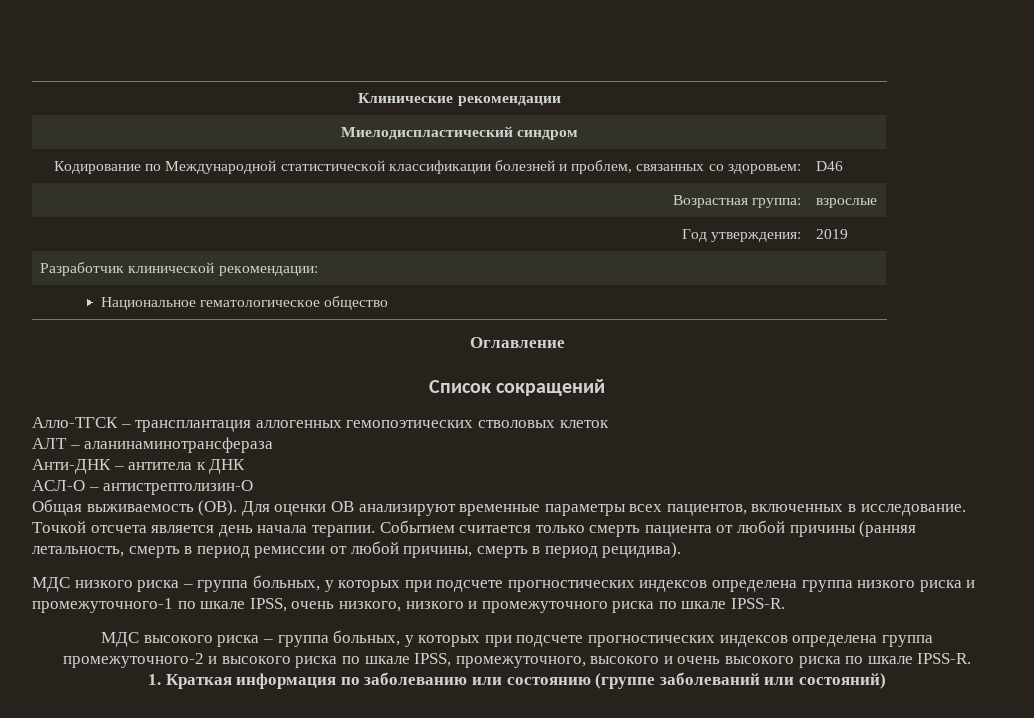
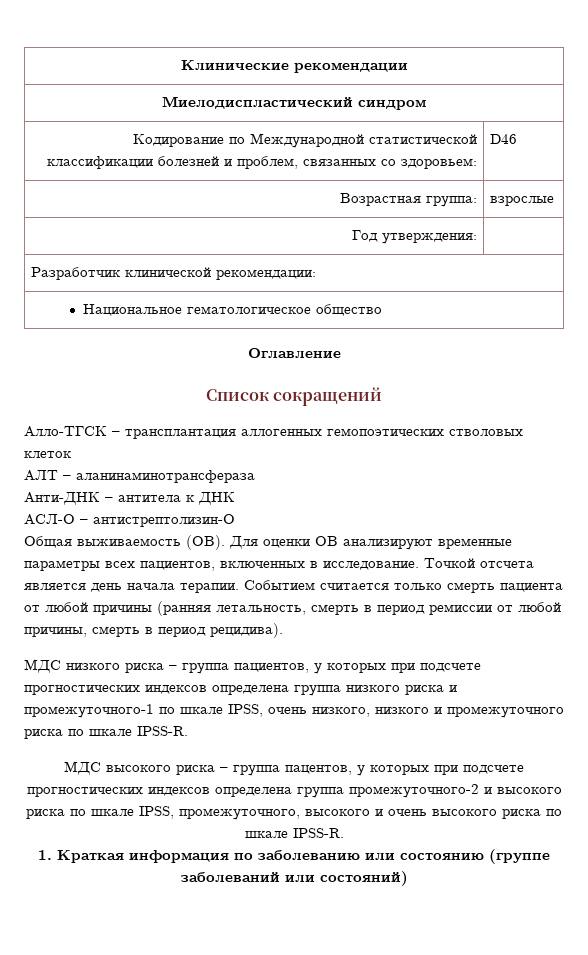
- Год утверждения: | 2019
+ Год утверждения: |
- МДС низкого риска – группа больных, у которых при подсчете прогностических индексов определена группа низкого риска и промежуточного-1 по шкале IPSS, очень низкого, низкого и промежуточного риска по шкале IPSS-R.
+ МДС низкого риска – группа пациентов, у которых при подсчете прогностических индексов определена группа низкого риска и промежуточного-1 по шкале IPSS, очень низкого, низкого и промежуточного риска по шкале IPSS-R.
- МДС высокого риска – группа больных, у которых при подсчете прогностических индексов определена группа промежуточного-2 и высокого риска по шкале IPSS, промежуточного, высокого и очень высокого риска по шкале IPSS-R.
+ МДС высокого риска – группа пацентов, у которых при подсчете прогностических индексов определена группа промежуточного-2 и высокого риска по шкале IPSS, промежуточного, высокого и очень высокого риска по шкале IPSS-R.

